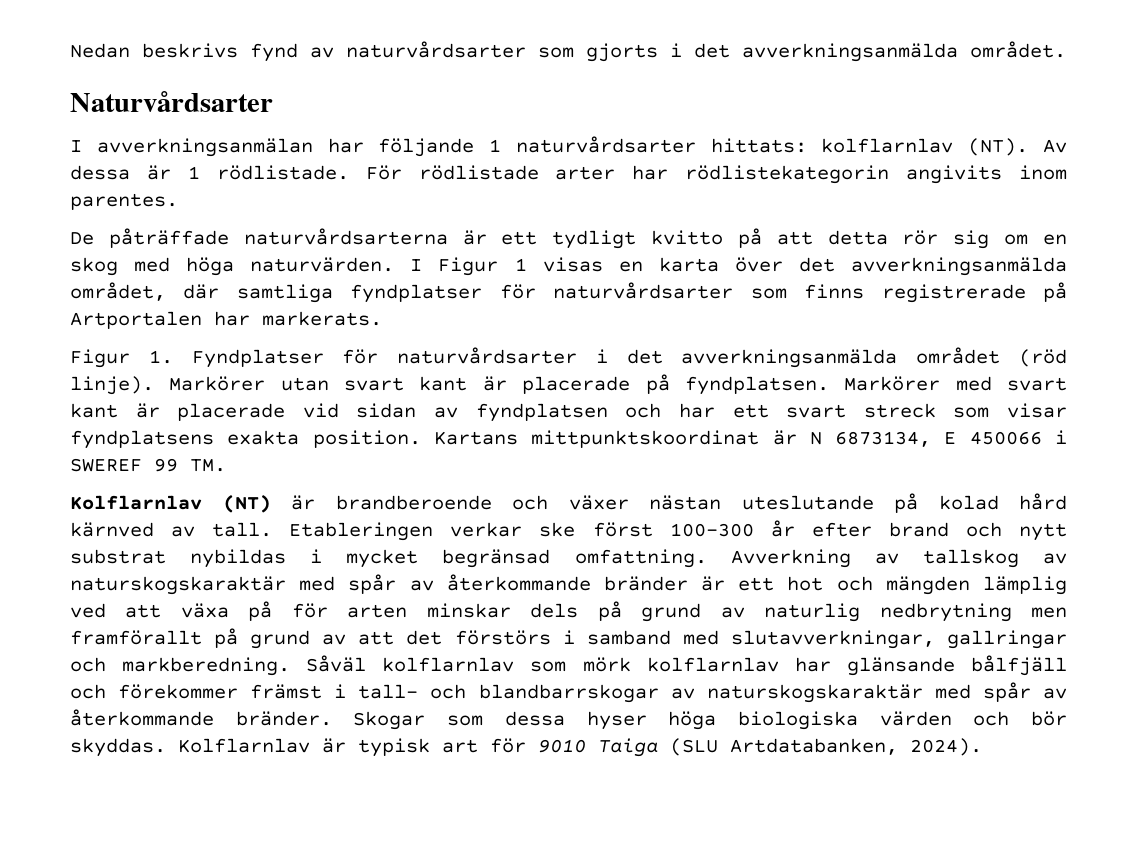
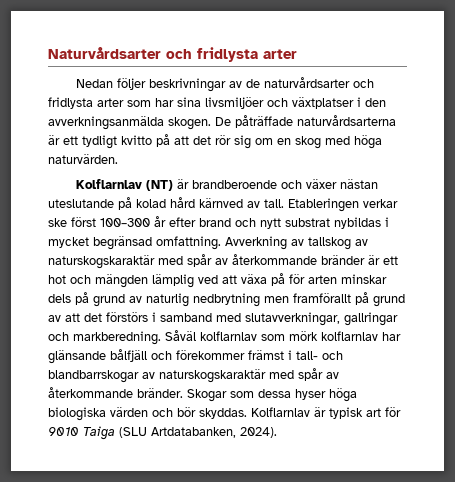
- Nedan beskrivs fynd av naturvårdsarter som gjorts i det avverkningsanmälda området.
- Naturvårdsarter
- I avverkningsanmälan har följande 1 naturvårdsarter hittats: kolflarnlav (NT). Av dessa är 1 rödlistade. För rödlistade arter har rödlistekategorin angivits inom parentes.
- De påträffade naturvårdsarterna är ett tydligt kvitto på att detta rör sig om en skog med höga naturvärden. I Figur 1 visas en karta över det avverkningsanmälda området, där samtliga fyndplatser för naturvårdsarter som finns registrerade på Artportalen har markerats.
- Figur 1. Fyndplatser för naturvårdsarter i det avverkningsanmälda området (röd linje). Markörer utan svart kant är placerade på fyndplatsen. Markörer med svart kant är placerade vid sidan av fyndplatsen och har ett svart streck som visar fyndplatsens exakta position. Kartans mittpunktskoordinat är N 6873134, E 450066 i SWEREF 99 TM.
+ Naturvårdsarter och fridlysta arter
+ Nedan följer beskrivningar av de naturvårdsarter och fridlysta arter som har sina livsmiljöer och växtplatser i den avverkningsanmälda skogen. De påträffade naturvårdsarterna är ett tydligt kvitto på att det rör sig om en skog med höga naturvärden.

